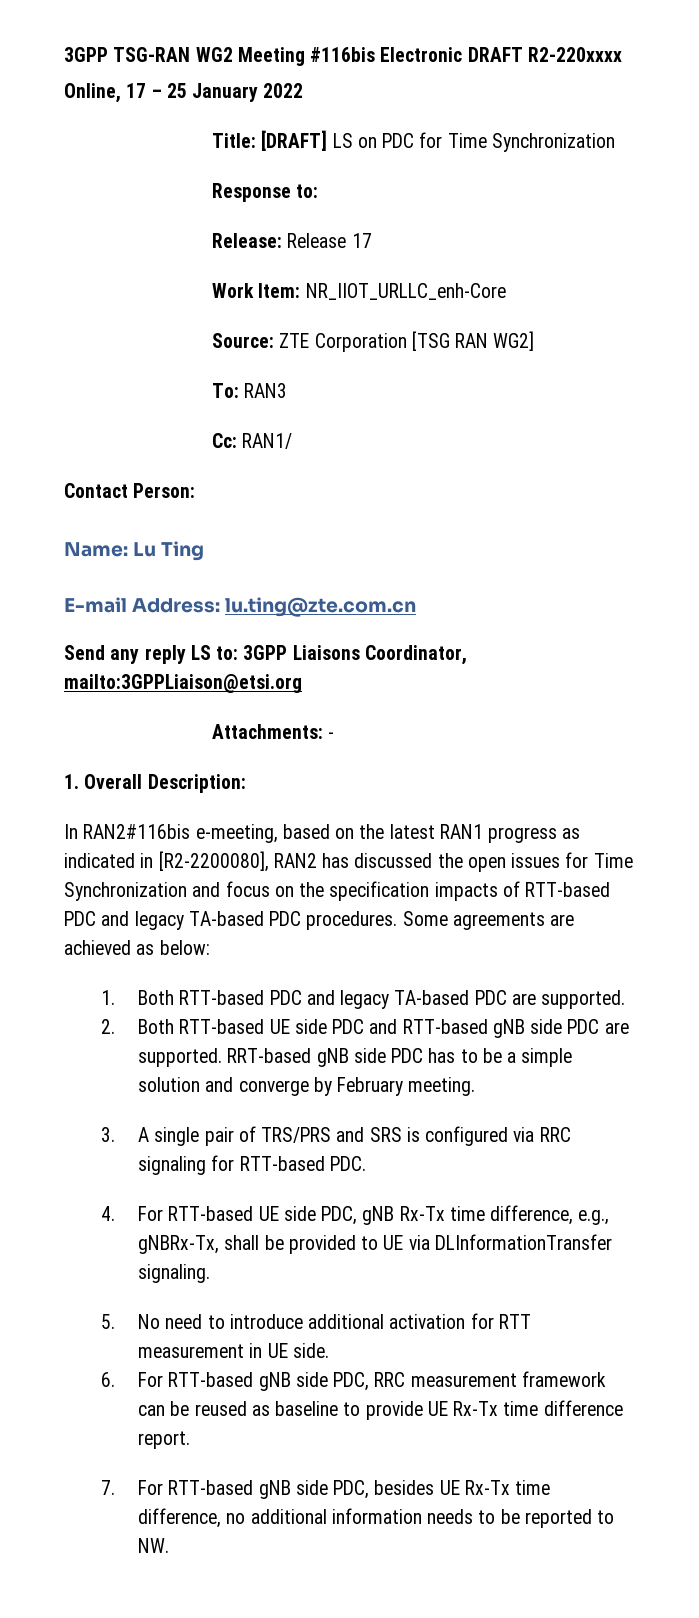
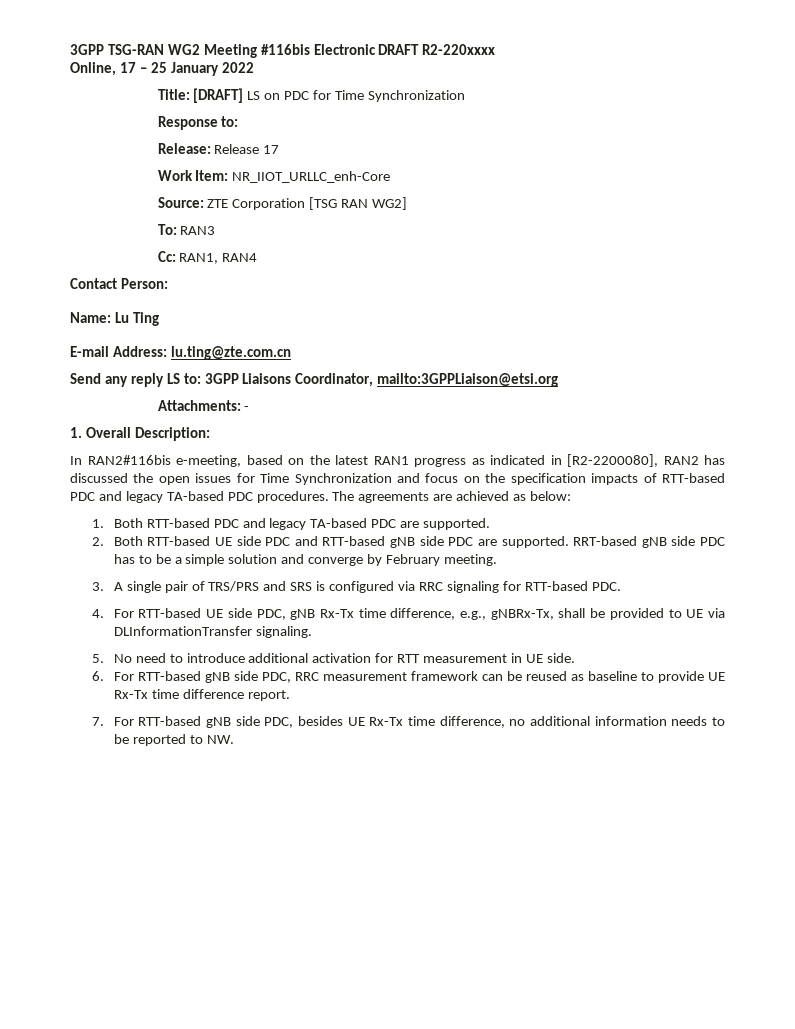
- Cc: RAN1/
+ Cc: RAN1, RAN4
- Some agreements are achieved as below:
+ The agreements are achieved as below:

